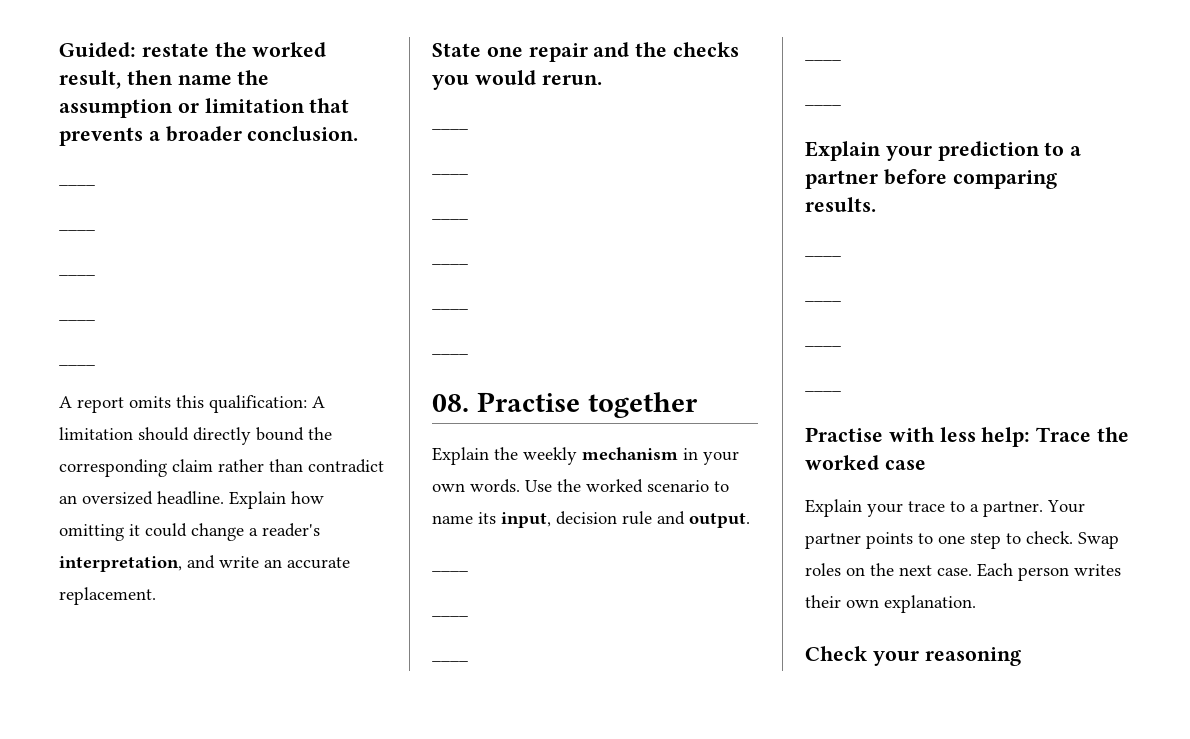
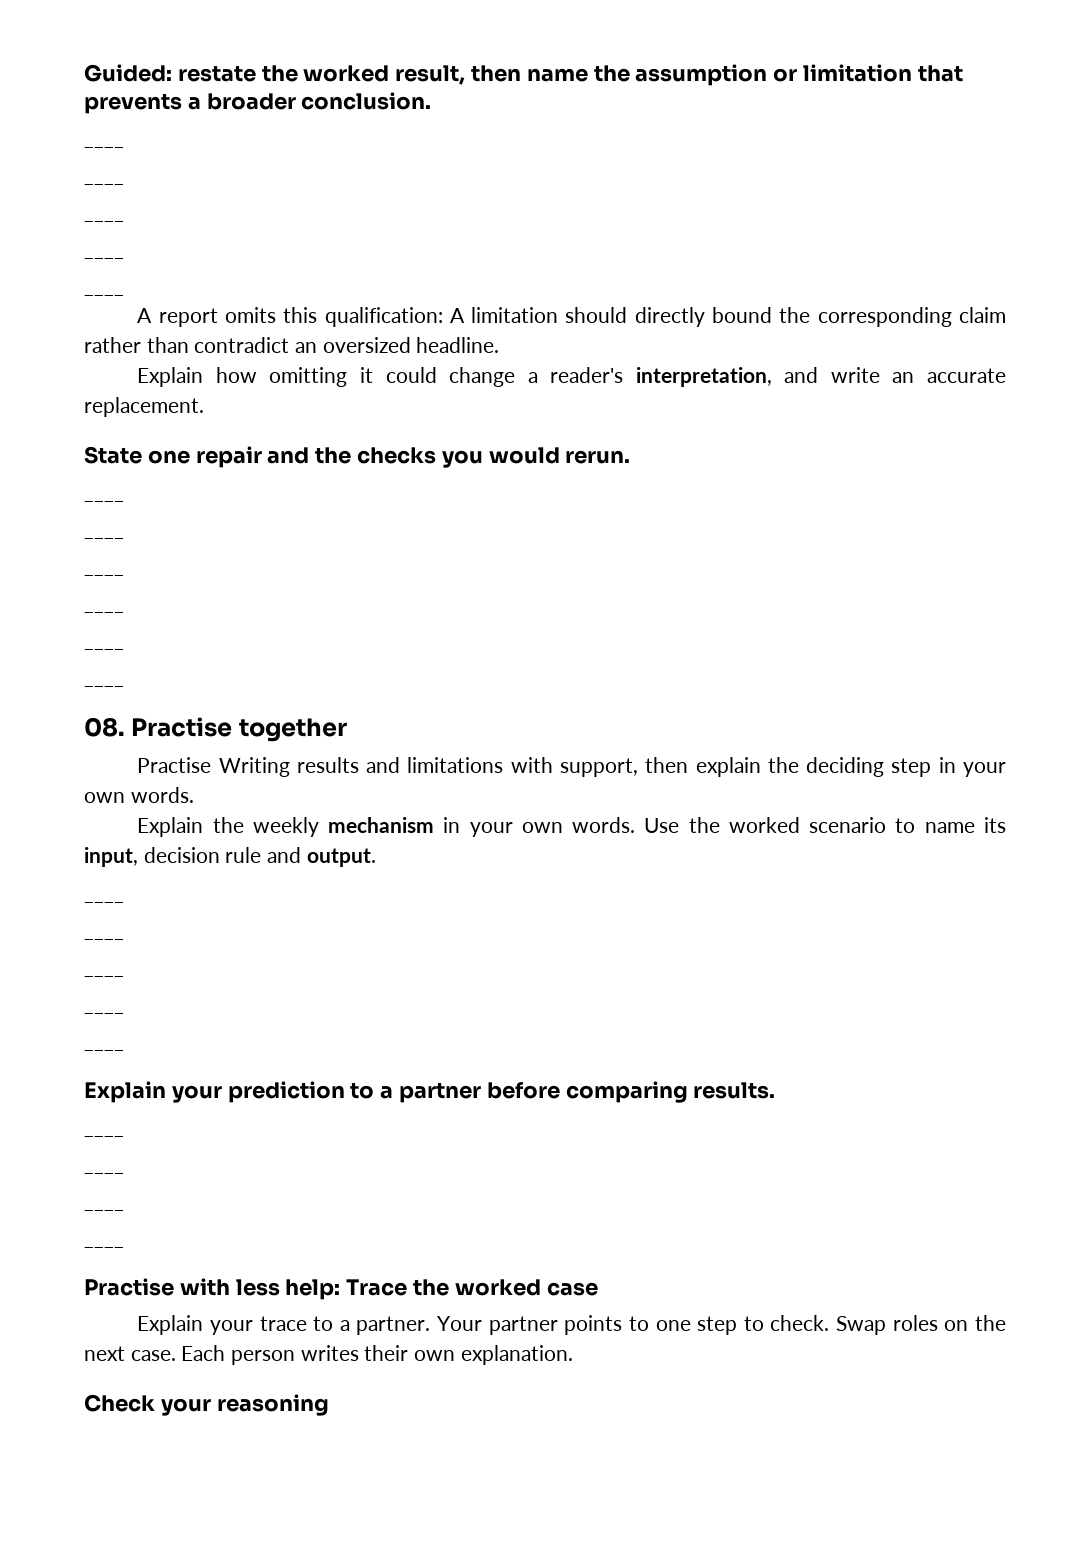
- A report omits this qualification: A limitation should directly bound the corresponding claim rather than contradict an oversized headline. Explain how omitting it could change a reader's interpretation, and write an accurate replacement.
+ A report omits this qualification: A limitation should directly bound the corresponding claim rather than contradict an oversized headline.
+ Explain how omitting it could change a reader's interpretation, and write an accurate replacement.
+ Practise Writing results and limitations with support, then explain the deciding step in your own words.

